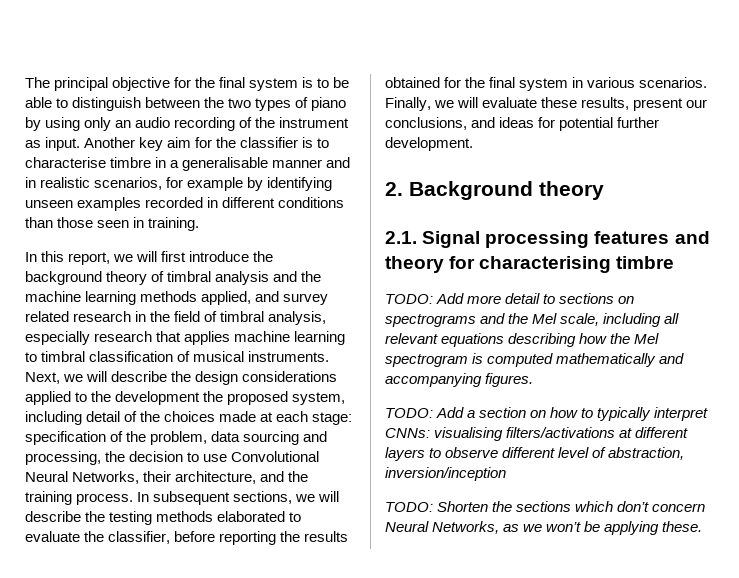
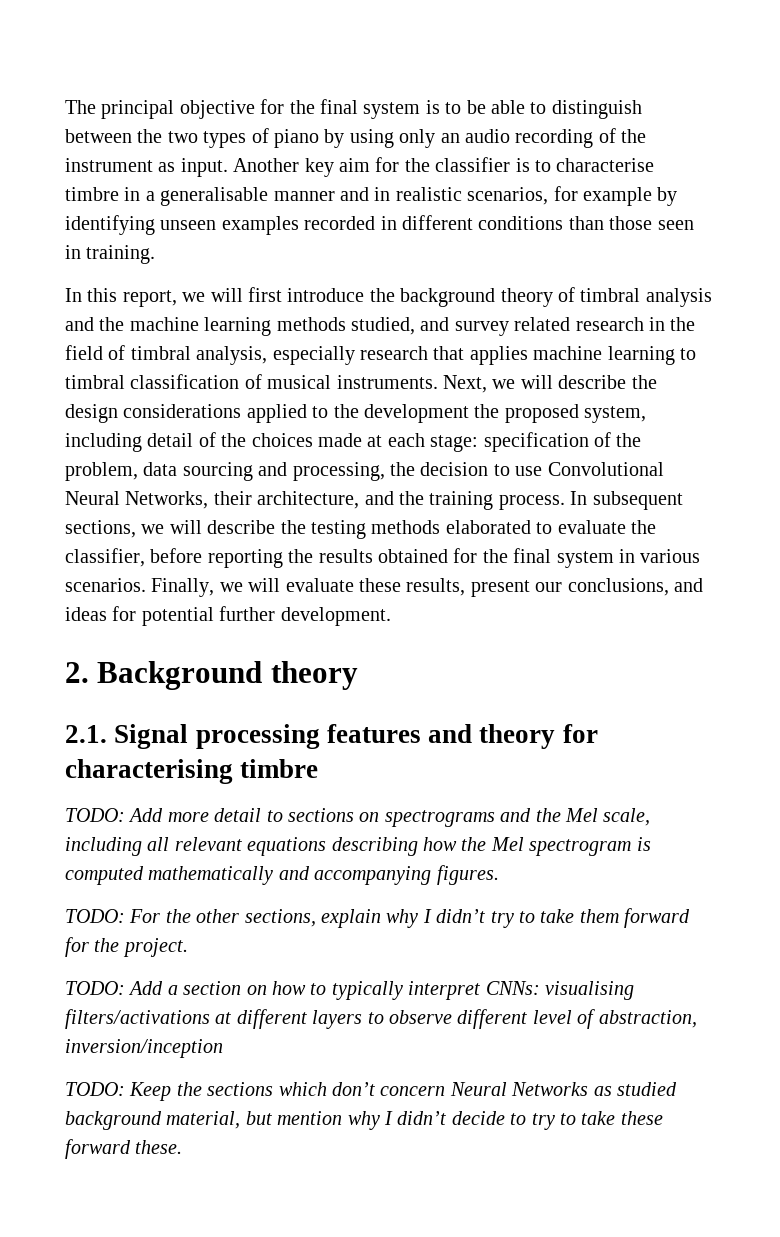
- In this report, we will first introduce the background theory of timbral analysis and the machine learning methods applied, and survey related research in the field of timbral analysis, especially research that applies machine learning to timbral classification of musical instruments.
+ In this report, we will first introduce the background theory of timbral analysis and the machine learning methods studied, and survey related research in the field of timbral analysis, especially research that applies machine learning to timbral classification of musical instruments.
+ TODO: For the other sections, explain why I didn’t try to take them forward for the project.
- TODO: Shorten the sections which don’t concern Neural Networks, as we won’t be applying these.
+ TODO: Keep the sections which don’t concern Neural Networks as studied background material, but mention why I didn’t decide to try to take these forward these.

